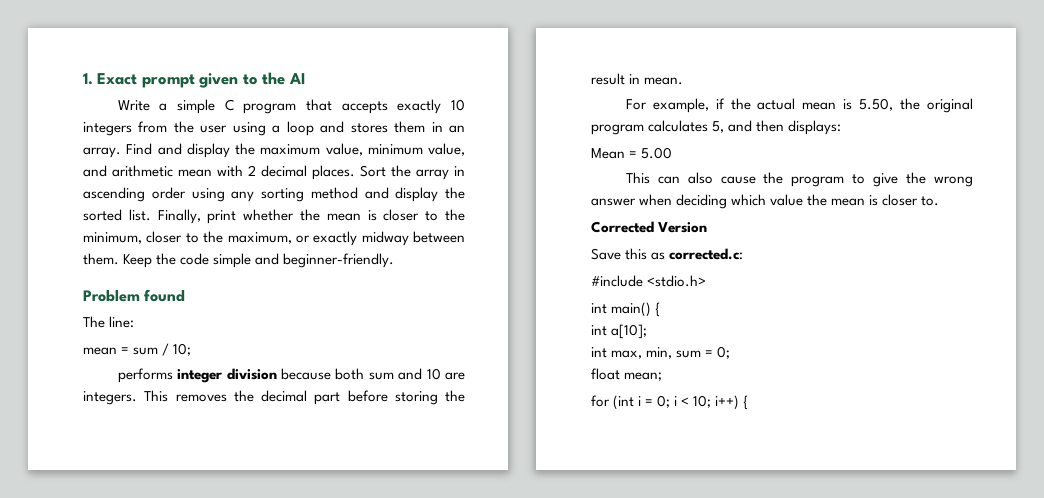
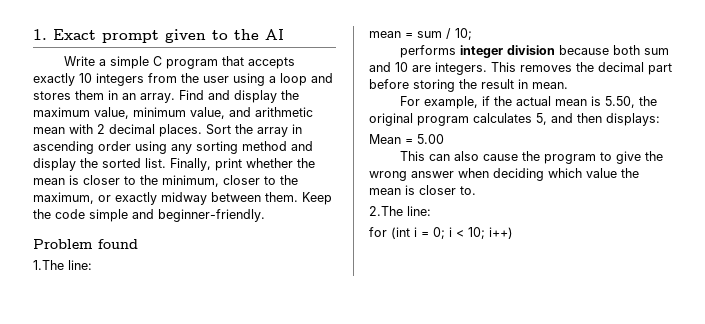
- The line:
+ 1.The line:
- Corrected Version
- Save this as corrected.c:
- #include <stdio.h>
- int main() {
- int a[10];
- int max, min, sum = 0;
- float mean;
+ 2.The line:
- for (int i = 0; i < 10; i++) {
+ for (int i = 0; i < 10; i++)

